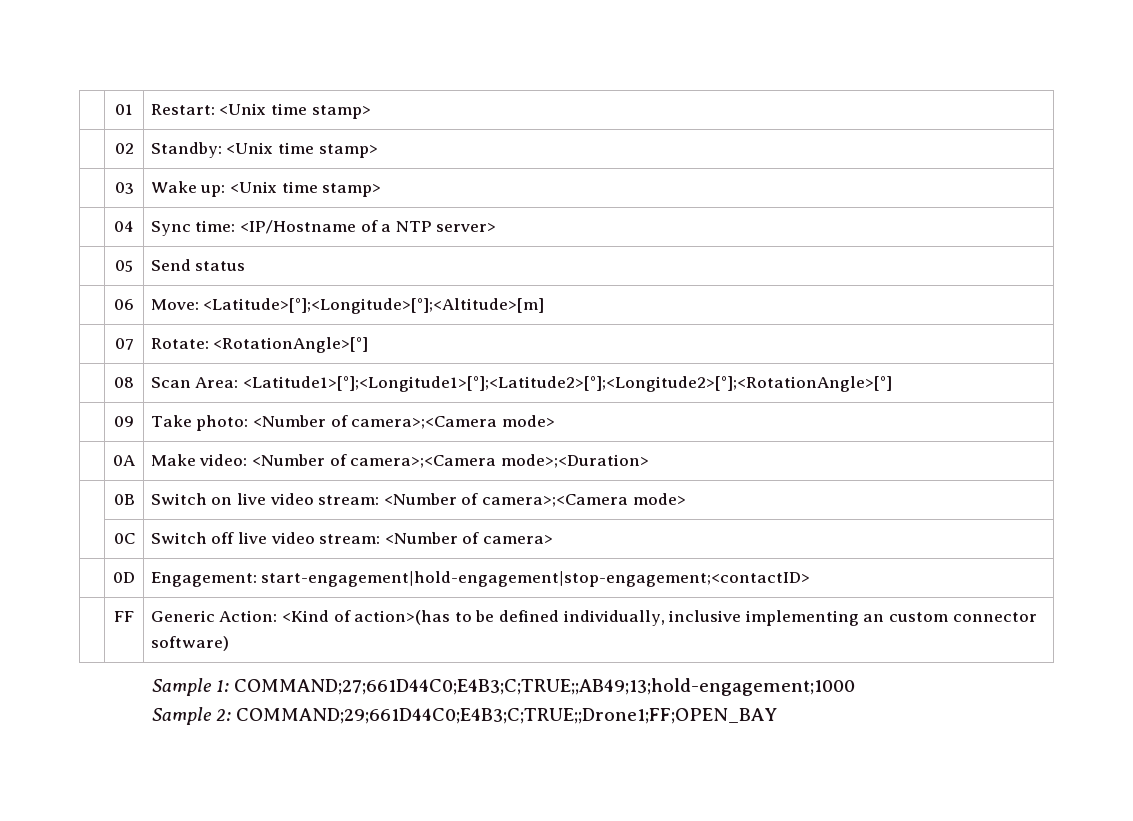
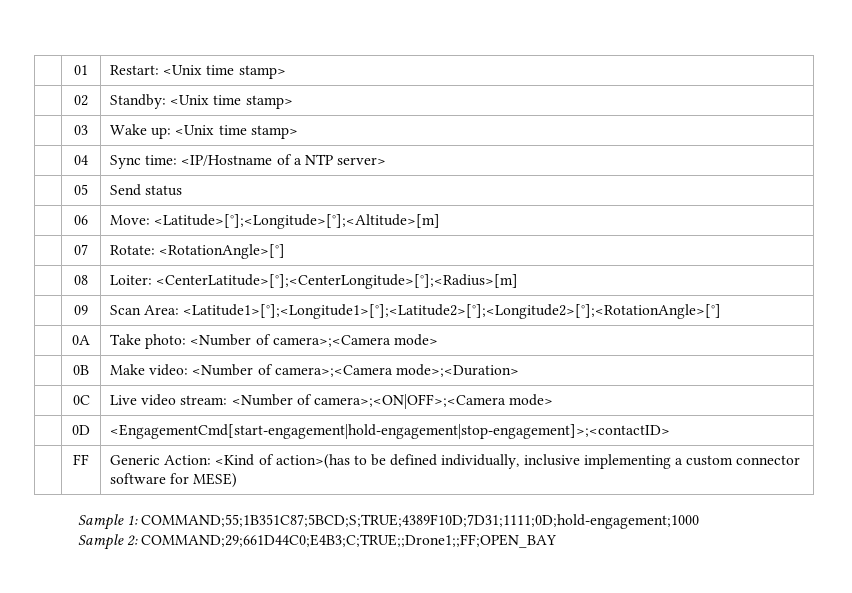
- | 08 | Scan Area: <Latitude1>[°];<Longitude1>[°];<Latitude2>[°];<Longitude2>[°];<RotationAngle>[°]
+ | 08 | Loiter: <CenterLatitude>[°];<CenterLongitude>[°];<Radius>[m]
+ | 09 | Scan Area: <Latitude1>[°];<Longitude1>[°];<Latitude2>[°];<Longitude2>[°];<RotationAngle>[°]
- | 09 | Take photo: <Number of camera>;<Camera mode>
+ | 0A | Take photo: <Number of camera>;<Camera mode>
- | 0A | Make video: <Number of camera>;<Camera mode>;<Duration>
+ | 0B | Make video: <Number of camera>;<Camera mode>;<Duration>
- | 0B | Switch on live video stream: <Number of camera>;<Camera mode>
- | 0C | Switch off live video stream: <Number of camera>
+ | 0C | Live video stream: <Number of camera>;<ON|OFF>;<Camera mode>
- | 0D | Engagement: start-engagement|hold-engagement|stop-engagement;<contactID>
+ | 0D | <EngagementCmd[start-engagement|hold-engagement|stop-engagement]>;<contactID>
- | FF | Generic Action: <Kind of action>(has to be defined individually, inclusive implementing an custom connector software)
+ | FF | Generic Action: <Kind of action>(has to be defined individually, inclusive implementing a custom connector software for MESE)
- Sample 1: COMMAND;27;661D44C0;E4B3;C;TRUE;;AB49;13;hold-engagement;1000
+ Sample 1: COMMAND;55;1B351C87;5BCD;S;TRUE;4389F10D;7D31;1111;0D;hold-engagement;1000
- Sample 2: COMMAND;29;661D44C0;E4B3;C;TRUE;;Drone1;FF;OPEN_BAY
+ Sample 2: COMMAND;29;661D44C0;E4B3;C;TRUE;;Drone1;;FF;OPEN_BAY

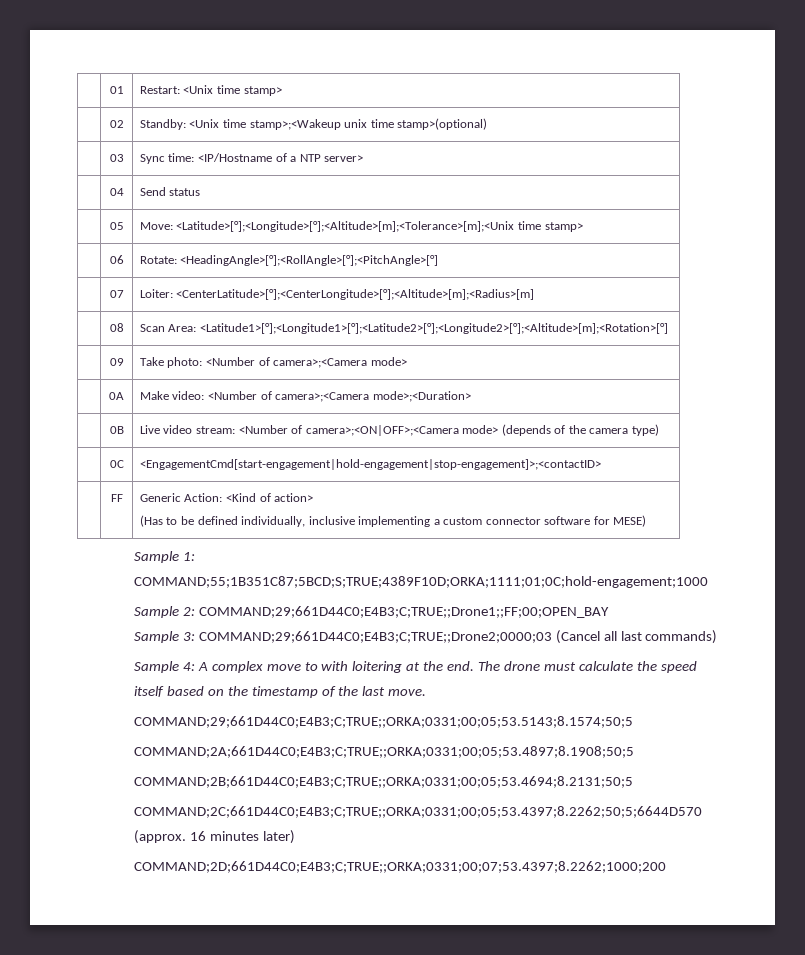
- | 02 | Standby: <Unix time stamp>
- | 03 | Wake up: <Unix time stamp>
- | 04 | Sync time: <IP/Hostname of a NTP server>
+ | 02 | Standby: <Unix time stamp>;<Wakeup unix time stamp>(optional)
+ | 03 | Sync time: <IP/Hostname of a NTP server>
- | 05 | Send status
+ | 04 | Send status
+ | 05 | Move: <Latitude>[°];<Longitude>[°];<Altitude>[m];<Tolerance>[m];<Unix time stamp>
- | 06 | Move: <Latitude>[°];<Longitude>[°];<Altitude>[m]
+ | 06 | Rotate: <HeadingAngle>[°];<RollAngle>[°];<PitchAngle>[°]
- | 07 | Rotate: <RotationAngle>[°]
+ | 07 | Loiter: <CenterLatitude>[°];<CenterLongitude>[°];<Altitude>[m];<Radius>[m]
- | 08 | Loiter: <CenterLatitude>[°];<CenterLongitude>[°];<Radius>[m]
- | 09 | Scan Area: <Latitude1>[°];<Longitude1>[°];<Latitude2>[°];<Longitude2>[°];<RotationAngle>[°]
- | 0A | Take photo: <Number of camera>;<Camera mode>
+ | 08 | Scan Area: <Latitude1>[°];<Longitude1>[°];<Latitude2>[°];<Longitude2>[°];<Altitude>[m];<Rotation>[°]
+ | 09 | Take photo: <Number of camera>;<Camera mode>
- | 0B | Make video: <Number of camera>;<Camera mode>;<Duration>
+ | 0A | Make video: <Number of camera>;<Camera mode>;<Duration>
- | 0C | Live video stream: <Number of camera>;<ON|OFF>;<Camera mode>
- | 0D | <EngagementCmd[start-engagement|hold-engagement|stop-engagement]>;<contactID>
+ | 0B | Live video stream: <Number of camera>;<ON|OFF>;<Camera mode> (depends of the camera type)
+ | 0C | <EngagementCmd[start-engagement|hold-engagement|stop-engagement]>;<contactID>
- | FF | Generic Action: <Kind of action>(has to be defined individually, inclusive implementing a custom connector software for MESE)
+ | FF | Generic Action: <Kind of action>
+ (Has to be defined individually, inclusive implementing a custom connector software for MESE)
- Sample 1: COMMAND;55;1B351C87;5BCD;S;TRUE;4389F10D;7D31;1111;0D;hold-engagement;1000
+ Sample 1: COMMAND;55;1B351C87;5BCD;S;TRUE;4389F10D;ORKA;1111;01;0C;hold-engagement;1000
- Sample 2: COMMAND;29;661D44C0;E4B3;C;TRUE;;Drone1;;FF;OPEN_BAY
+ Sample 2: COMMAND;29;661D44C0;E4B3;C;TRUE;;Drone1;;FF;00;OPEN_BAY
+ Sample 3: COMMAND;29;661D44C0;E4B3;C;TRUE;;Drone2;0000;03 (Cancel all last commands)
+ Sample 4: A complex move to with loitering at the end. The drone must calculate the speed itself based on the timestamp of the last move.
+ COMMAND;29;661D44C0;E4B3;C;TRUE;;ORKA;0331;00;05;53.5143;8.1574;50;5
+ COMMAND;2A;661D44C0;E4B3;C;TRUE;;ORKA;0331;00;05;53.4897;8.1908;50;5
+ COMMAND;2B;661D44C0;E4B3;C;TRUE;;ORKA;0331;00;05;53.4694;8.2131;50;5
+ COMMAND;2C;661D44C0;E4B3;C;TRUE;;ORKA;0331;00;05;53.4397;8.2262;50;5;6644D570 (approx. 16 minutes later)
+ COMMAND;2D;661D44C0;E4B3;C;TRUE;;ORKA;0331;00;07;53.4397;8.2262;1000;200

